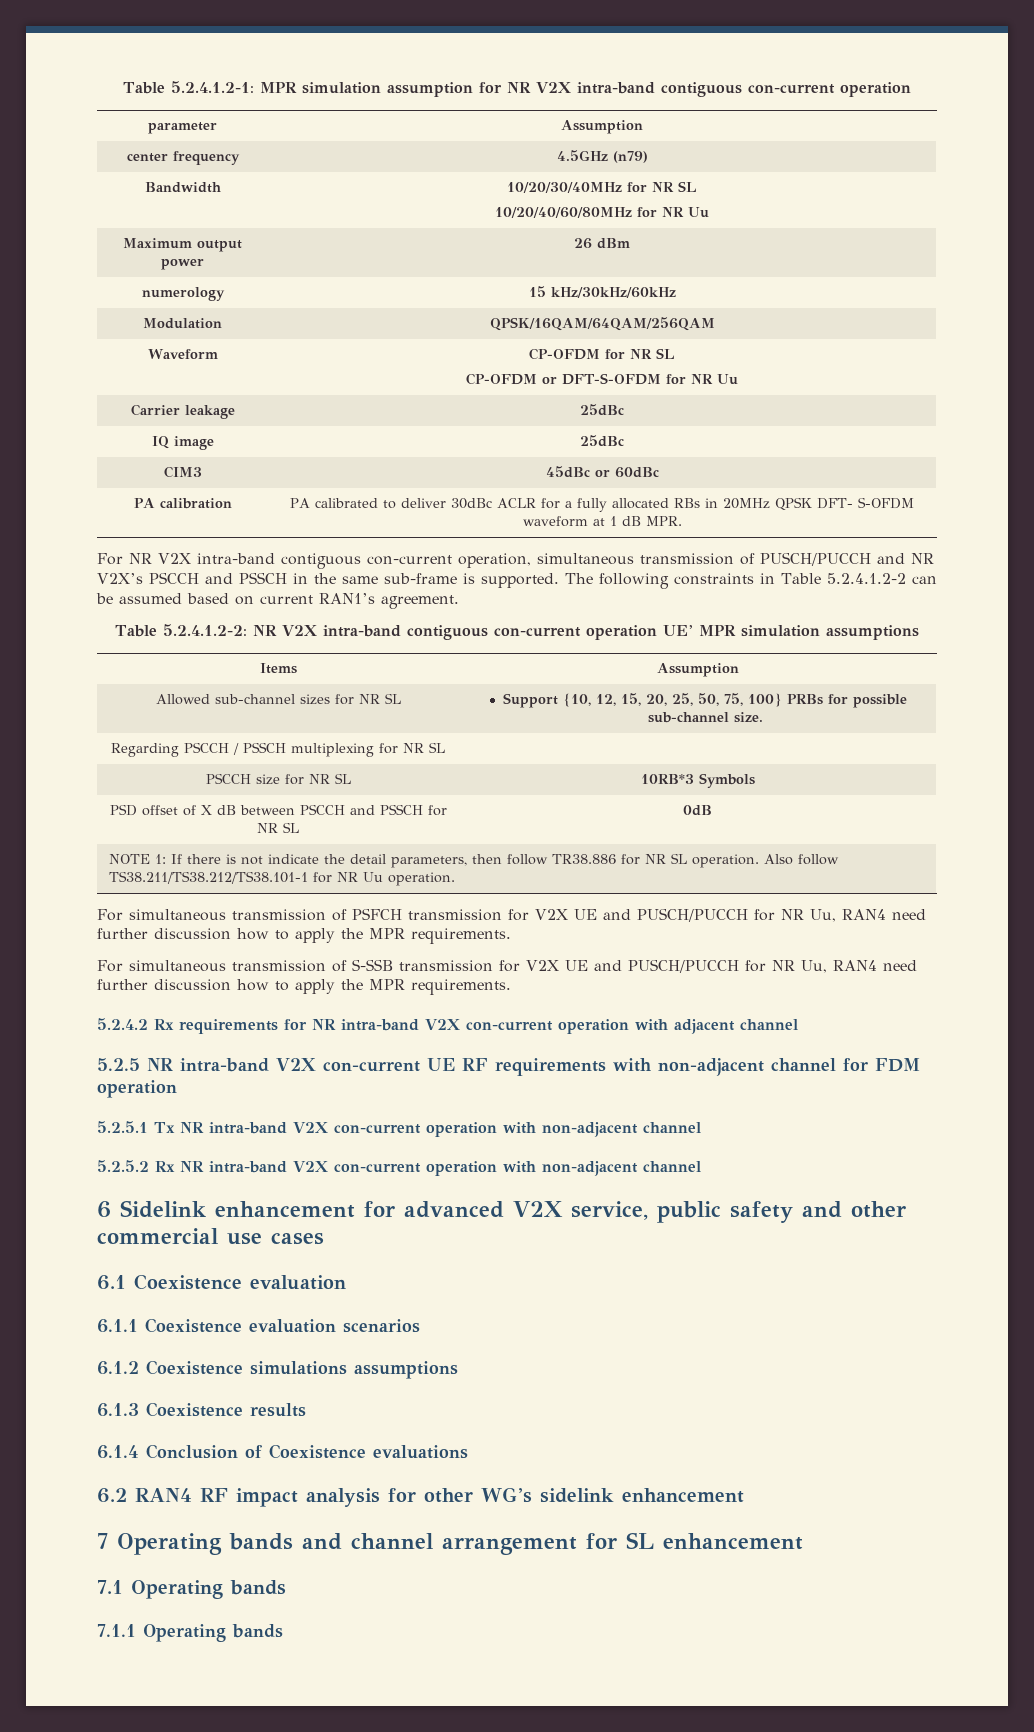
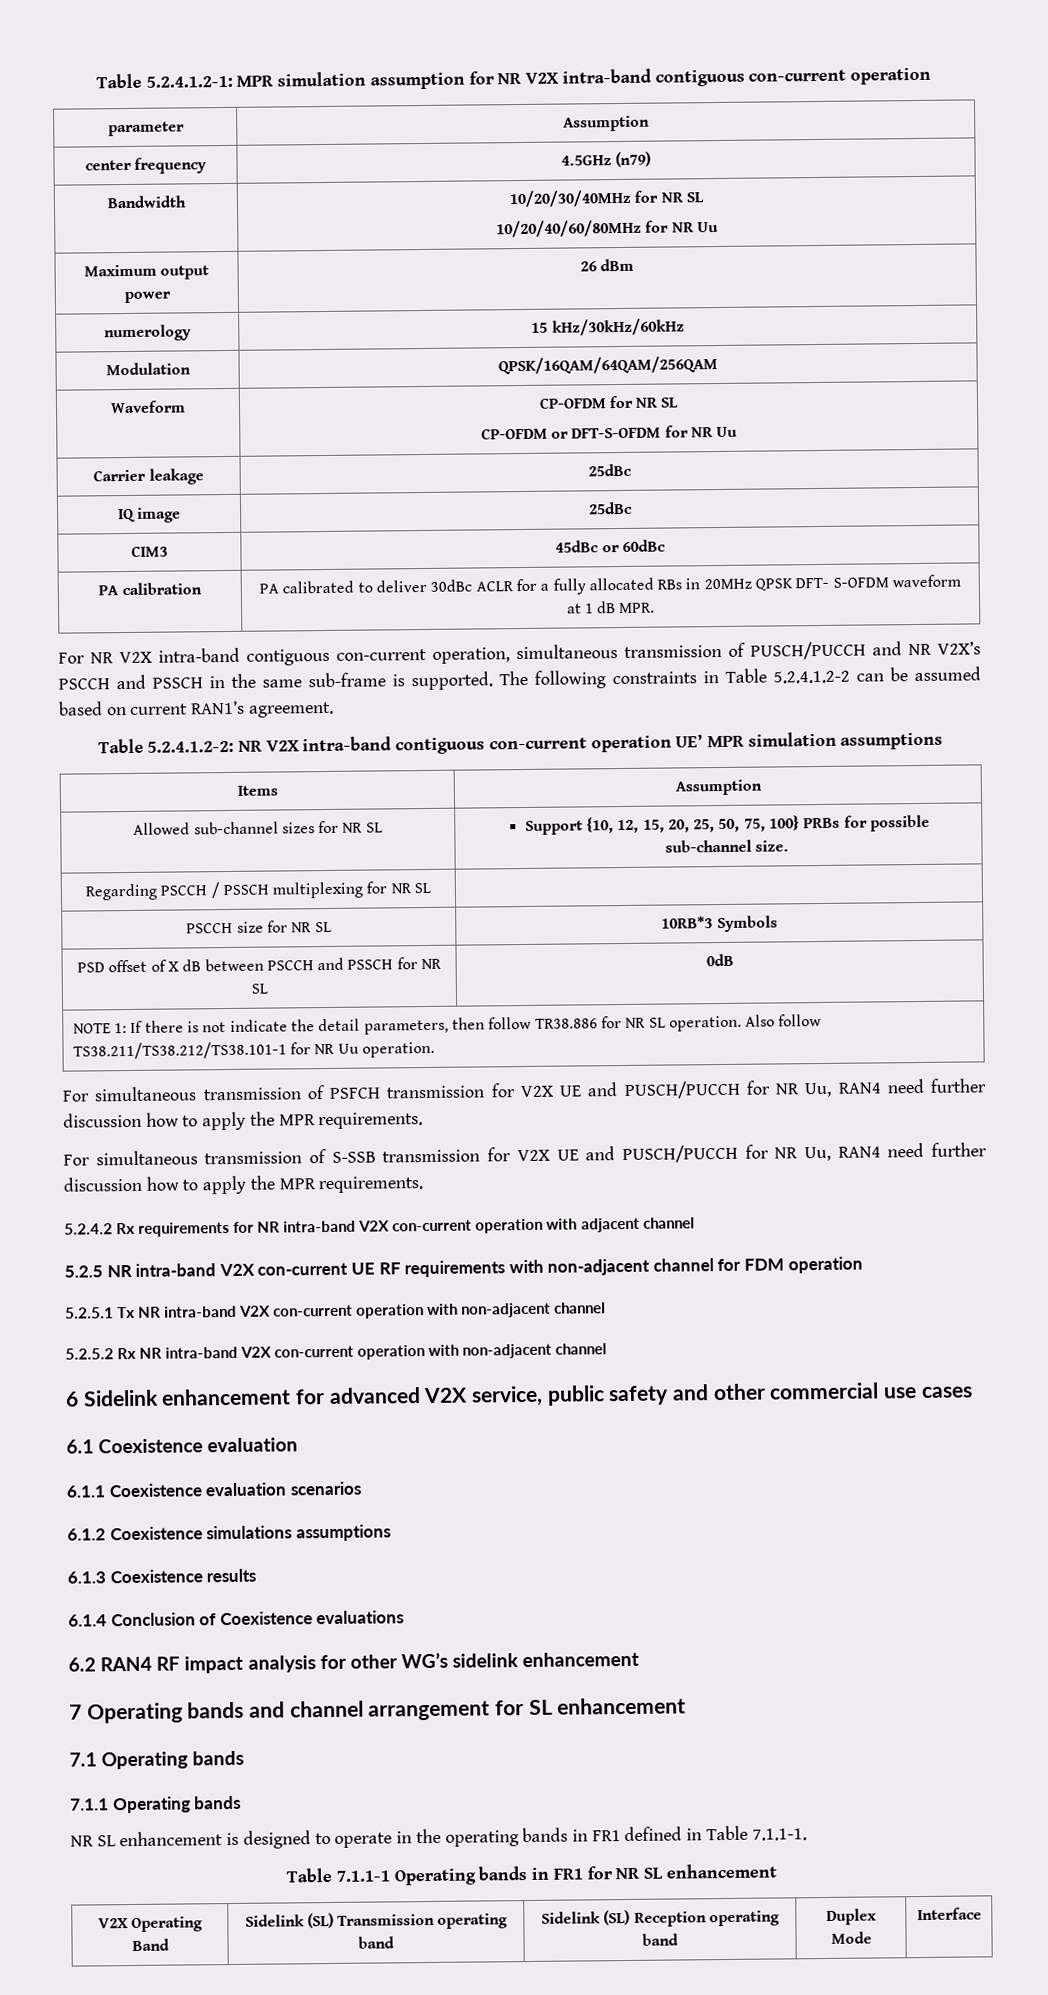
+ NR SL enhancement is designed to operate in the operating bands in FR1 defined in Table 7.1.1-1.
+ Table 7.1.1-1 Operating bands in FR1 for NR SL enhancement
+ V2X Operating Band | Sidelink (SL) Transmission operating band | Sidelink (SL) Reception operating band | Duplex Mode | Interface

